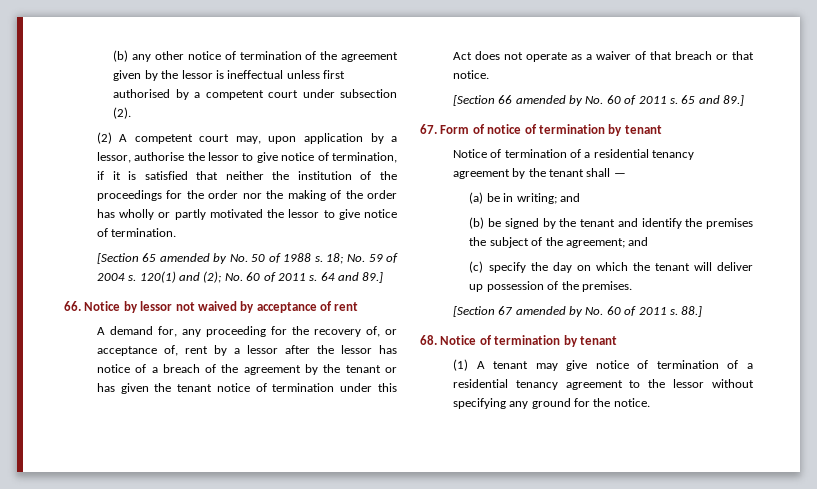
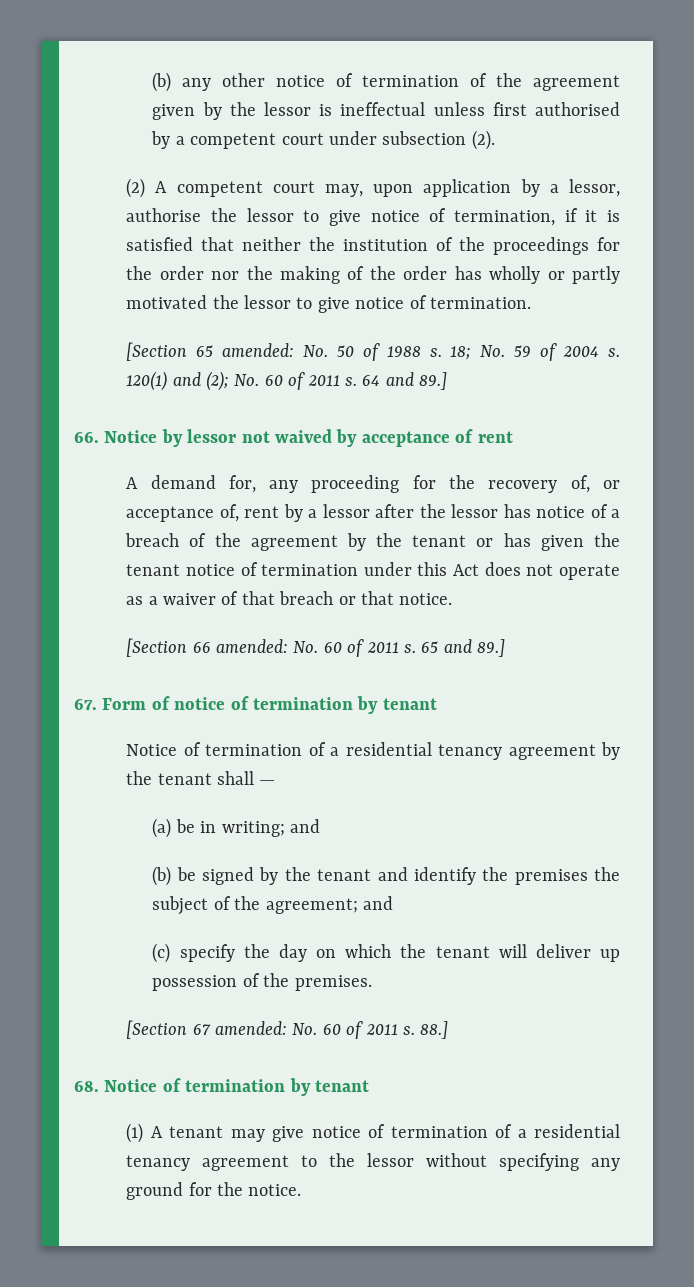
- [Section 65 amended by No. 50 of 1988 s.
+ [Section 65 amended: No. 50 of 1988 s.
- [Section 66 amended by No. 60 of 2011 s.
+ [Section 66 amended: No. 60 of 2011 s.
- [Section 67 amended by No. 60 of 2011 s.
+ [Section 67 amended: No. 60 of 2011 s.

